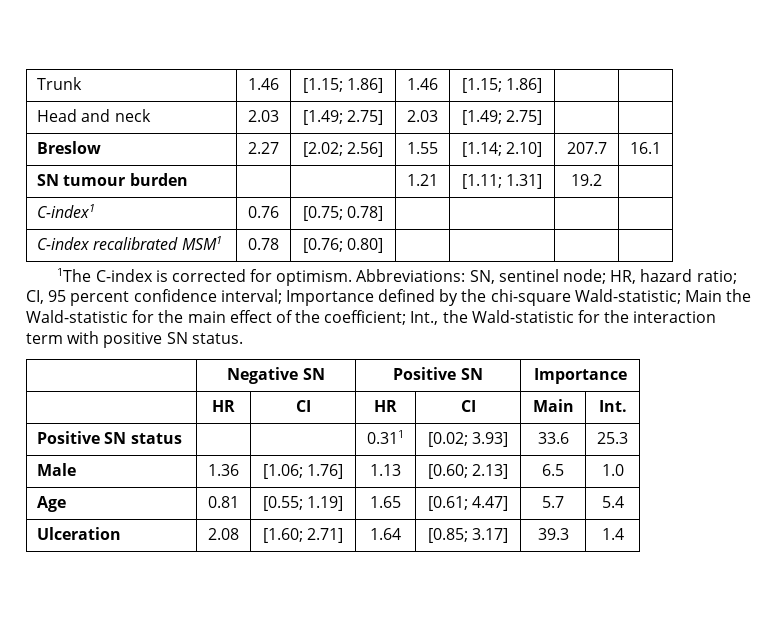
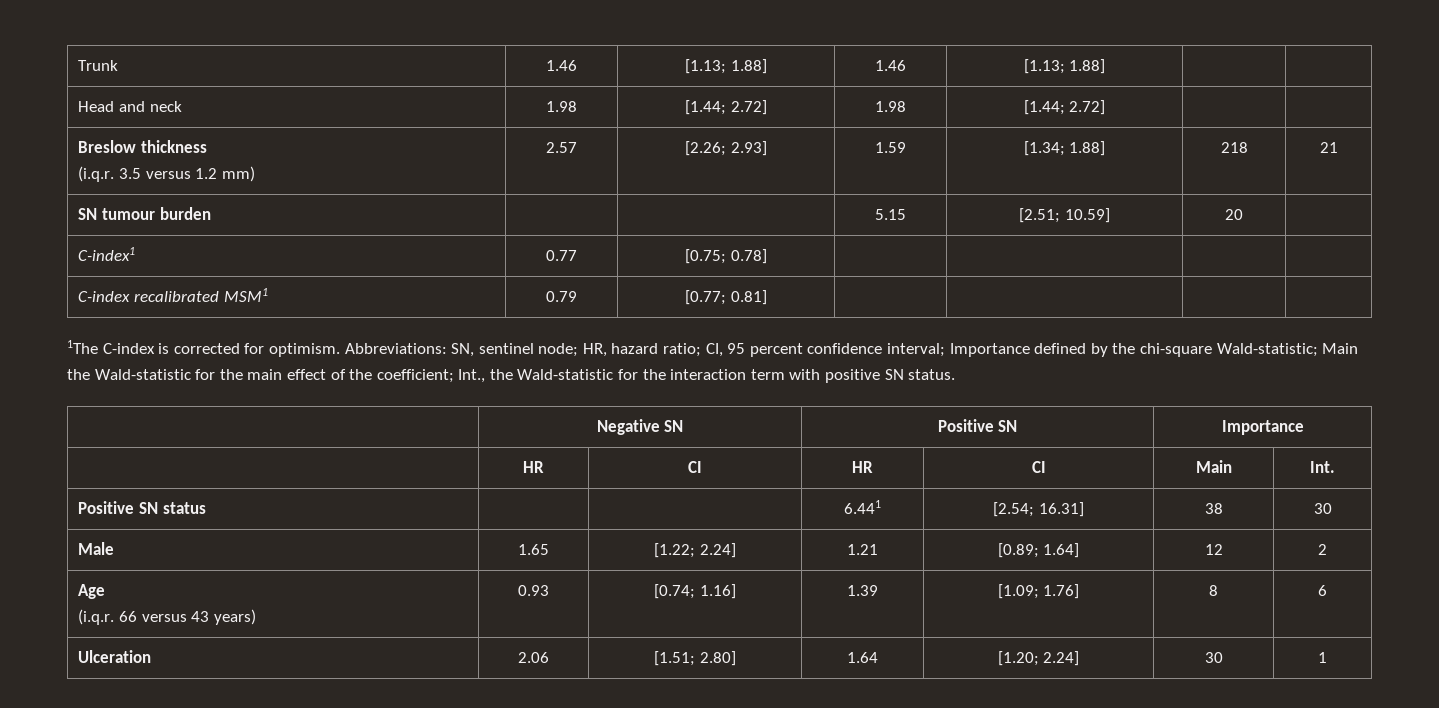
- Trunk | 1.46 | [1.15; 1.86] | 1.46 | [1.15; 1.86] | |
+ Trunk | 1.46 | [1.13; 1.88] | 1.46 | [1.13; 1.88] | |
- Head and neck | 2.03 | [1.49; 2.75] | 2.03 | [1.49; 2.75] | |
- Breslow | 2.27 | [2.02; 2.56] | 1.55 | [1.14; 2.10] | 207.7 | 16.1
+ Head and neck | 1.98 | [1.44; 2.72] | 1.98 | [1.44; 2.72] | |
+ Breslow thickness
+ (i.q.r. 3.5 versus 1.2 mm) | 2.57 | [2.26; 2.93] | 1.59 | [1.34; 1.88] | 218 | 21
- SN tumour burden | | | 1.21 | [1.11; 1.31] | 19.2 |
+ SN tumour burden | | | 5.15 | [2.51; 10.59] | 20 |
- C-index1 | 0.76 | [0.75; 0.78] | | | |
+ C-index1 | 0.77 | [0.75; 0.78] | | | |
- C-index recalibrated MSM1 | 0.78 | [0.76; 0.80] | | | |
+ C-index recalibrated MSM1 | 0.79 | [0.77; 0.81] | | | |
- Positive SN status | | | 0.311 | [0.02; 3.93] | 33.6 | 25.3
- Male | 1.36 | [1.06; 1.76] | 1.13 | [0.60; 2.13] | 6.5 | 1.0
- Age | 0.81 | [0.55; 1.19] | 1.65 | [0.61; 4.47] | 5.7 | 5.4
- Ulceration | 2.08 | [1.60; 2.71] | 1.64 | [0.85; 3.17] | 39.3 | 1.4
+ Positive SN status | | | 6.441 | [2.54; 16.31] | 38 | 30
+ Male | 1.65 | [1.22; 2.24] | 1.21 | [0.89; 1.64] | 12 | 2
+ Age
+ (i.q.r. 66 versus 43 years) | 0.93 | [0.74; 1.16] | 1.39 | [1.09; 1.76] | 8 | 6
+ Ulceration | 2.06 | [1.51; 2.80] | 1.64 | [1.20; 2.24] | 30 | 1

